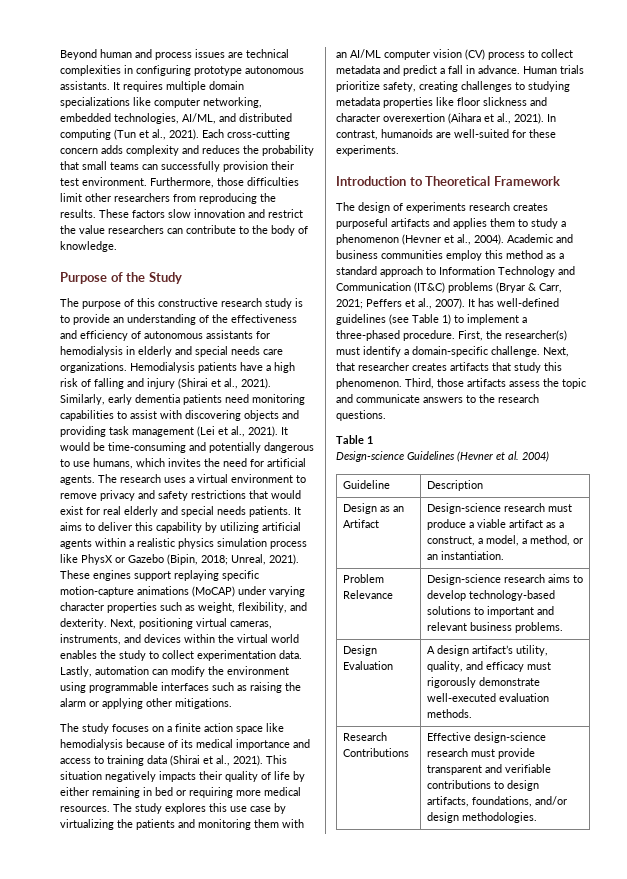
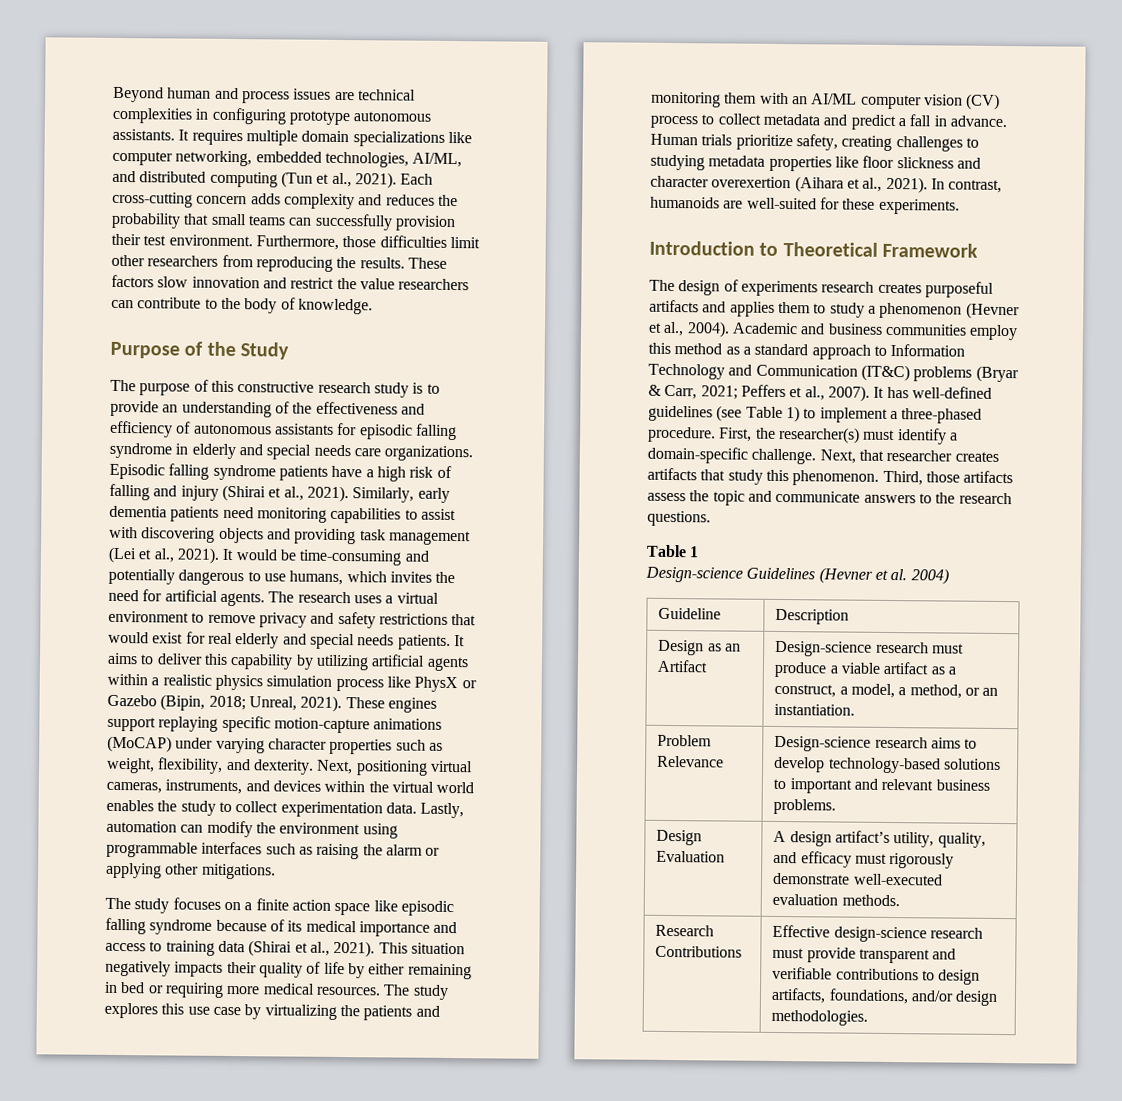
- The purpose of this constructive research study is to provide an understanding of the effectiveness and efficiency of autonomous assistants for hemodialysis in elderly and special needs care organizations.
+ The purpose of this constructive research study is to provide an understanding of the effectiveness and efficiency of autonomous assistants for episodic falling syndrome in elderly and special needs care organizations.
- Hemodialysis patients have a high risk of falling and injury (Shirai et al., 2021).
+ Episodic falling syndrome patients have a high risk of falling and injury (Shirai et al., 2021).
- The study focuses on a finite action space like hemodialysis because of its medical importance and access to training data (Shirai et al., 2021).
+ The study focuses on a finite action space like episodic falling syndrome because of its medical importance and access to training data (Shirai et al., 2021).

